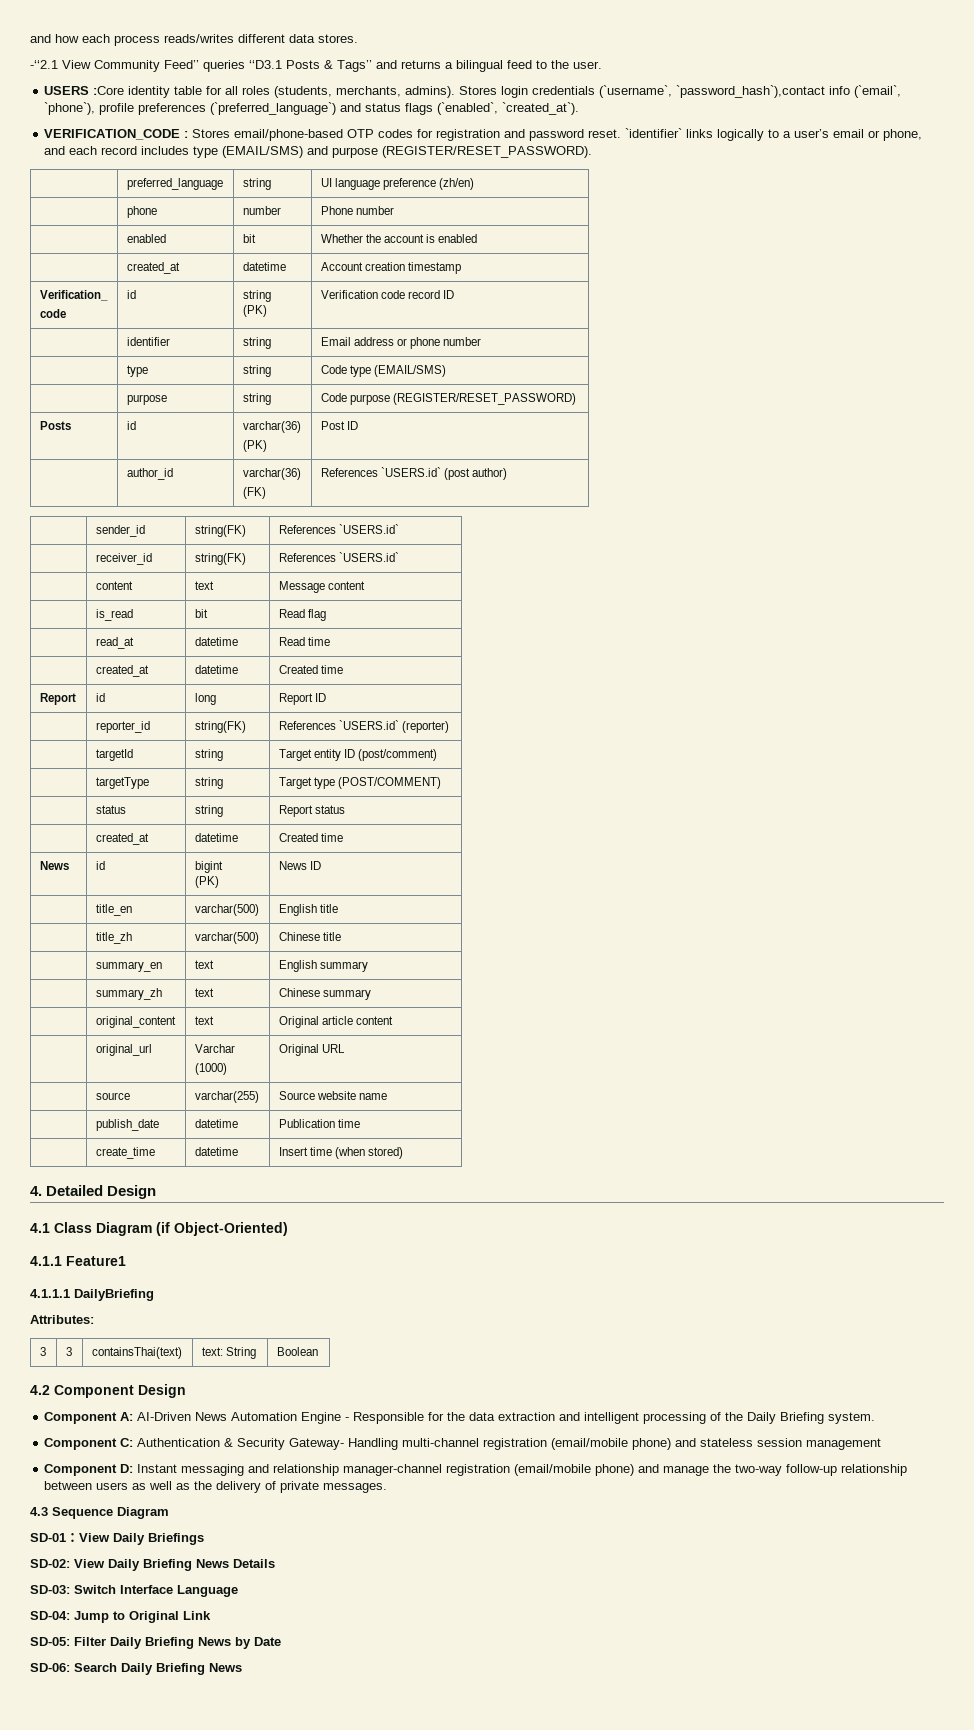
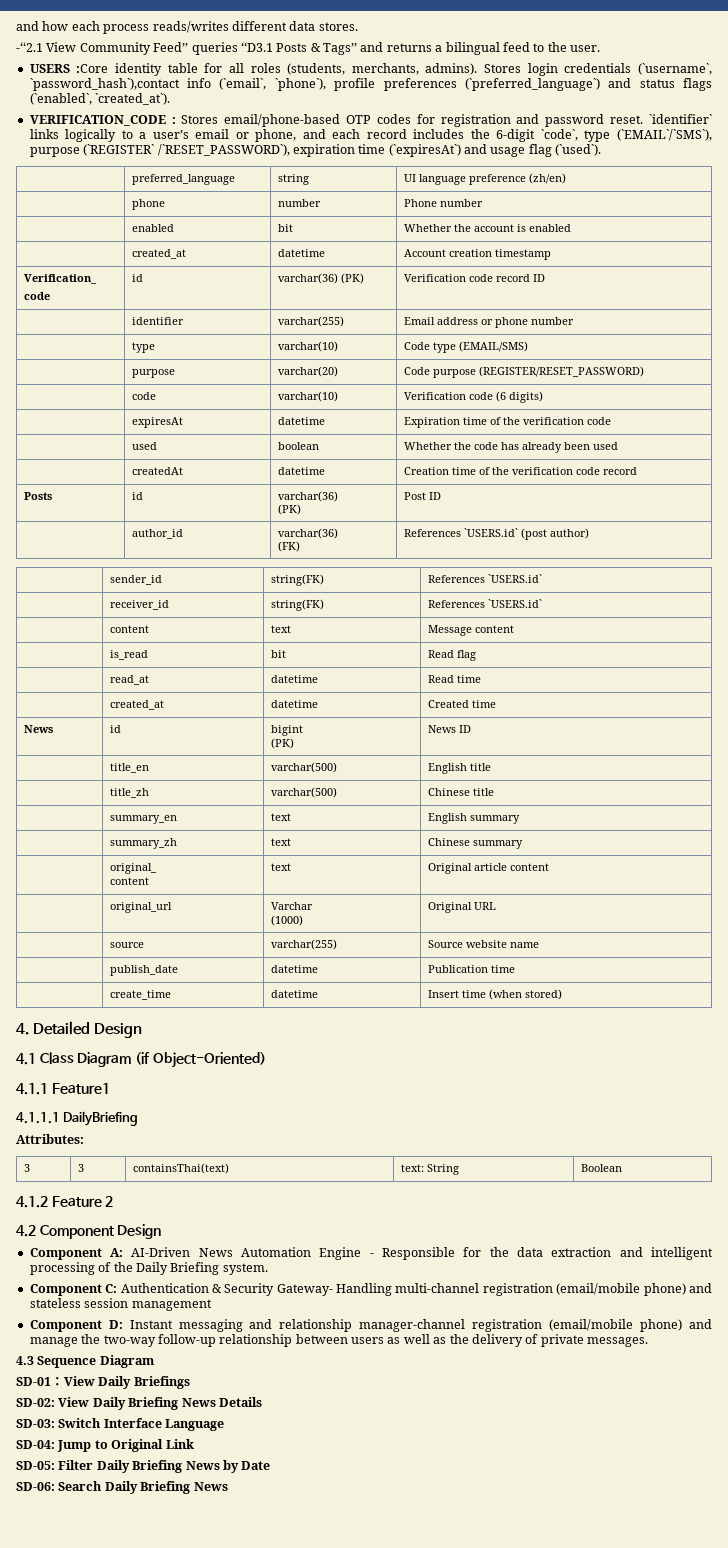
- `identifier` links logically to a user’s email or phone, and each record includes type (EMAIL/SMS) and purpose (REGISTER/RESET_PASSWORD).
+ `identifier` links logically to a user’s email or phone, and each record includes the 6-digit `code`, type (`EMAIL`/`SMS`), purpose (`REGISTER` /`RESET_PASSWORD`), expiration time (`expiresAt`) and usage flag (`used`).
  Verification_
- code | id | string
- (PK) | Verification code record ID
+ code | id | varchar(36) (PK) | Verification code record ID
- | identifier | string | Email address or phone number
+ | identifier | varchar(255) | Email address or phone number
- | type | string | Code type (EMAIL/SMS)
+ | type | varchar(10) | Code type (EMAIL/SMS)
- | purpose | string | Code purpose (REGISTER/RESET_PASSWORD)
+ | purpose | varchar(20) | Code purpose (REGISTER/RESET_PASSWORD)
+ | code | varchar(10) | Verification code (6 digits)
+ | expiresAt | datetime | Expiration time of the verification code
+ | used | boolean | Whether the code has already been used
+ | createdAt | datetime | Creation time of the verification code record
- Report | id | long | Report ID
- | reporter_id | string(FK) | References `USERS.id` (reporter)
- | targetId | string | Target entity ID (post/comment)
- | targetType | string | Target type (POST/COMMENT)
- | status | string | Report status
- | created_at | datetime | Created time
- | original_content | text | Original article content
+ | original_
+ content | text | Original article content
+ 4.1.2 Feature 2

